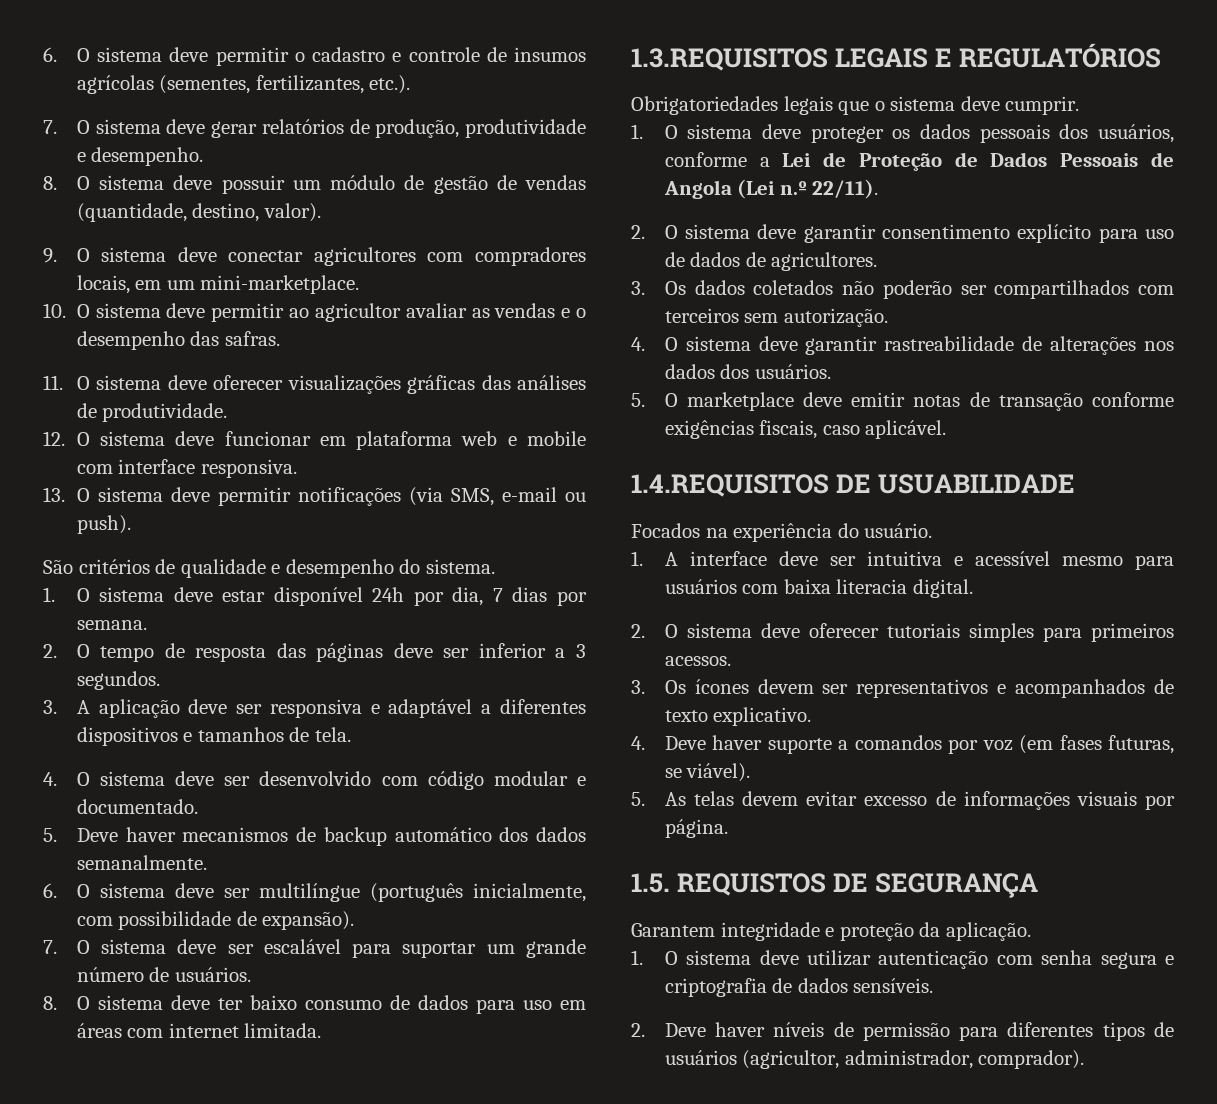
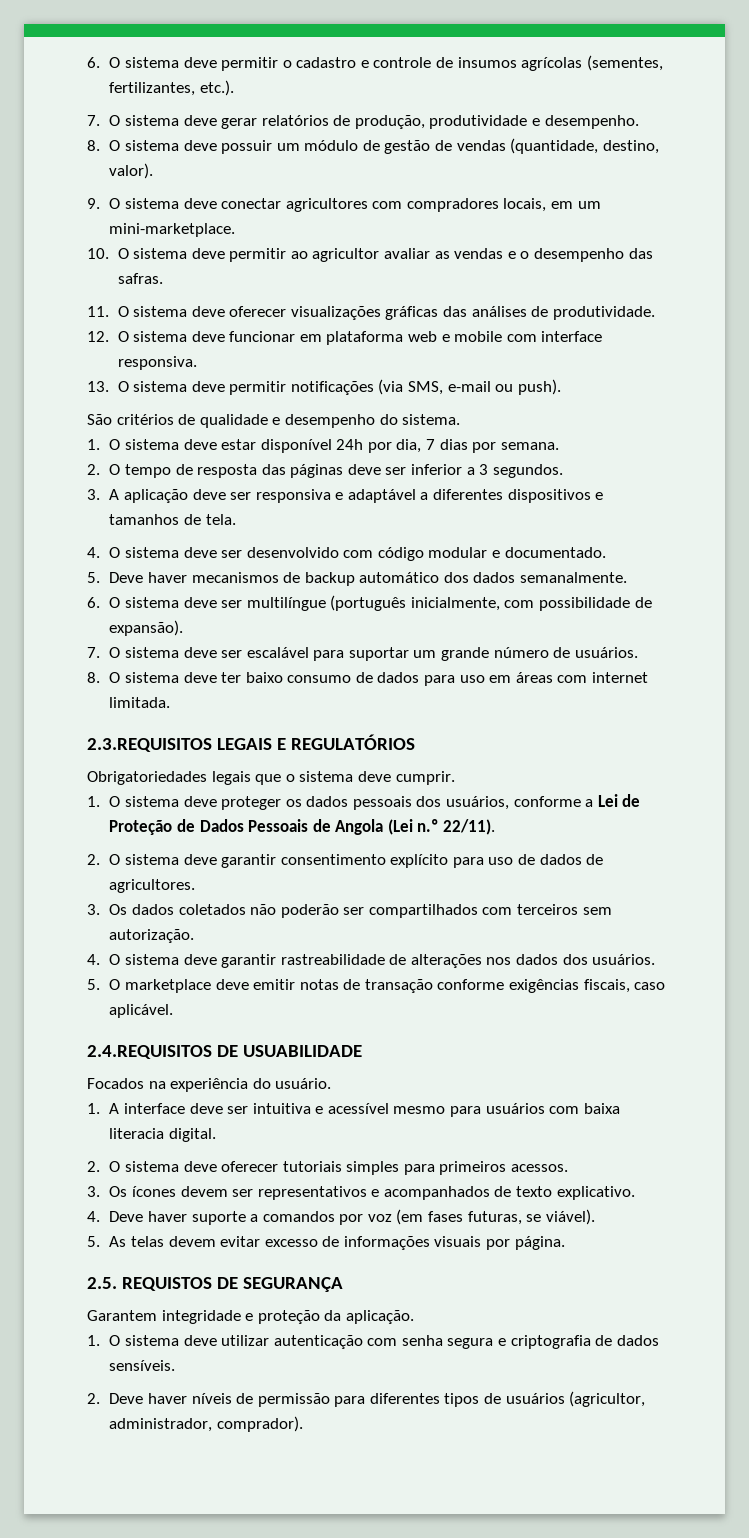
- 1.3.REQUISITOS LEGAIS E REGULATÓRIOS
+ 2.3.REQUISITOS LEGAIS E REGULATÓRIOS
- 1.4.REQUISITOS DE USUABILIDADE
+ 2.4.REQUISITOS DE USUABILIDADE
- 1.5. REQUISTOS DE SEGURANÇA
+ 2.5. REQUISTOS DE SEGURANÇA

